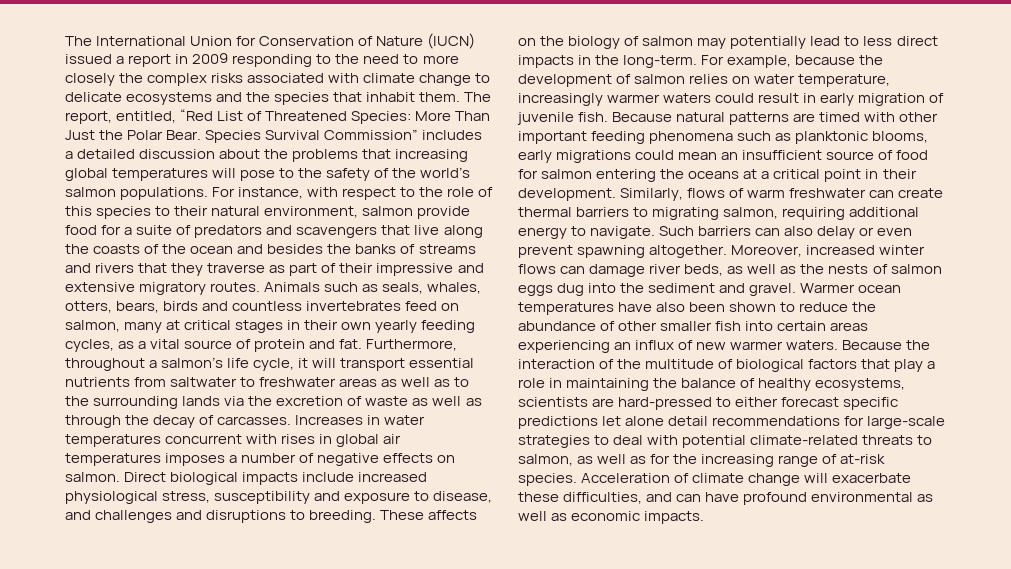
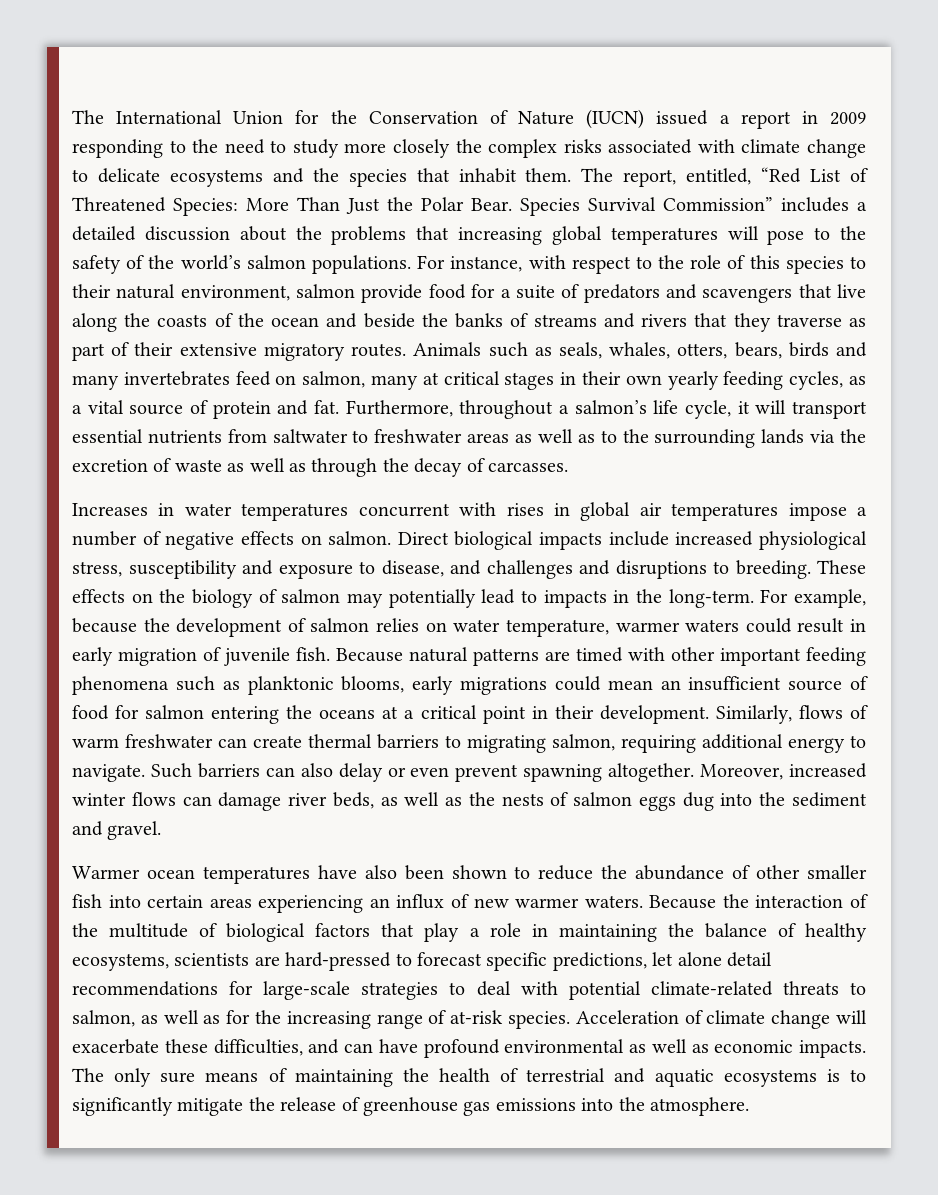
- The International Union for Conservation of Nature (IUCN) issued a report in 2009 responding to the need to more closely the complex risks associated with climate change to delicate ecosystems and the species that inhabit them.
+ The International Union for the Conservation of Nature (IUCN) issued a report in 2009 responding to the need to study more closely the complex risks associated with climate change to delicate ecosystems and the species that inhabit them.
- For instance, with respect to the role of this species to their natural environment, salmon provide food for a suite of predators and scavengers that live along the coasts of the ocean and besides the banks of streams and rivers that they traverse as part of their impressive and extensive migratory routes.
+ For instance, with respect to the role of this species to their natural environment, salmon provide food for a suite of predators and scavengers that live along the coasts of the ocean and beside the banks of streams and rivers that they traverse as part of their extensive migratory routes.
- Animals such as seals, whales, otters, bears, birds and countless invertebrates feed on salmon, many at critical stages in their own yearly feeding cycles, as a vital source of protein and fat.
+ Animals such as seals, whales, otters, bears, birds and many invertebrates feed on salmon, many at critical stages in their own yearly feeding cycles, as a vital source of protein and fat.
- Furthermore, throughout a salmon’s life cycle, it will transport essential nutrients from saltwater to freshwater areas as well as to the surrounding lands via the excretion of waste as well as through the decay of carcasses. Increases in water temperatures concurrent with rises in global air temperatures imposes a number of negative effects on salmon.
+ Furthermore, throughout a salmon’s life cycle, it will transport essential nutrients from saltwater to freshwater areas as well as to the surrounding lands via the excretion of waste as well as through the decay of carcasses.
+ Increases in water temperatures concurrent with rises in global air temperatures impose a number of negative effects on salmon.
- These affects on the biology of salmon may potentially lead to less direct impacts in the long-term.
+ These effects on the biology of salmon may potentially lead to impacts in the long-term.
- For example, because the development of salmon relies on water temperature, increasingly warmer waters could result in early migration of juvenile fish.
+ For example, because the development of salmon relies on water temperature, warmer waters could result in early migration of juvenile fish.
- Moreover, increased winter flows can damage river beds, as well as the nests of salmon eggs dug into the sediment and gravel. Warmer ocean temperatures have also been shown to reduce the abundance of other smaller fish into certain areas experiencing an influx of new warmer waters.
+ Moreover, increased winter flows can damage river beds, as well as the nests of salmon eggs dug into the sediment and gravel.
+ Warmer ocean temperatures have also been shown to reduce the abundance of other smaller fish into certain areas experiencing an influx of new warmer waters.
- Because the interaction of the multitude of biological factors that play a role in maintaining the balance of healthy ecosystems, scientists are hard-pressed to either forecast specific predictions let alone detail recommendations for large-scale strategies to deal with potential climate-related threats to salmon, as well as for the increasing range of at-risk species.
+ Because the interaction of the multitude of biological factors that play a role in maintaining the balance of healthy ecosystems, scientists are hard-pressed to forecast specific predictions, let alone detail recommendations for large-scale strategies to deal with potential climate-related threats to salmon, as well as for the increasing range of at-risk species.
+ The only sure means of maintaining the health of terrestrial and aquatic ecosystems is to significantly mitigate the release of greenhouse gas emissions into the atmosphere.

